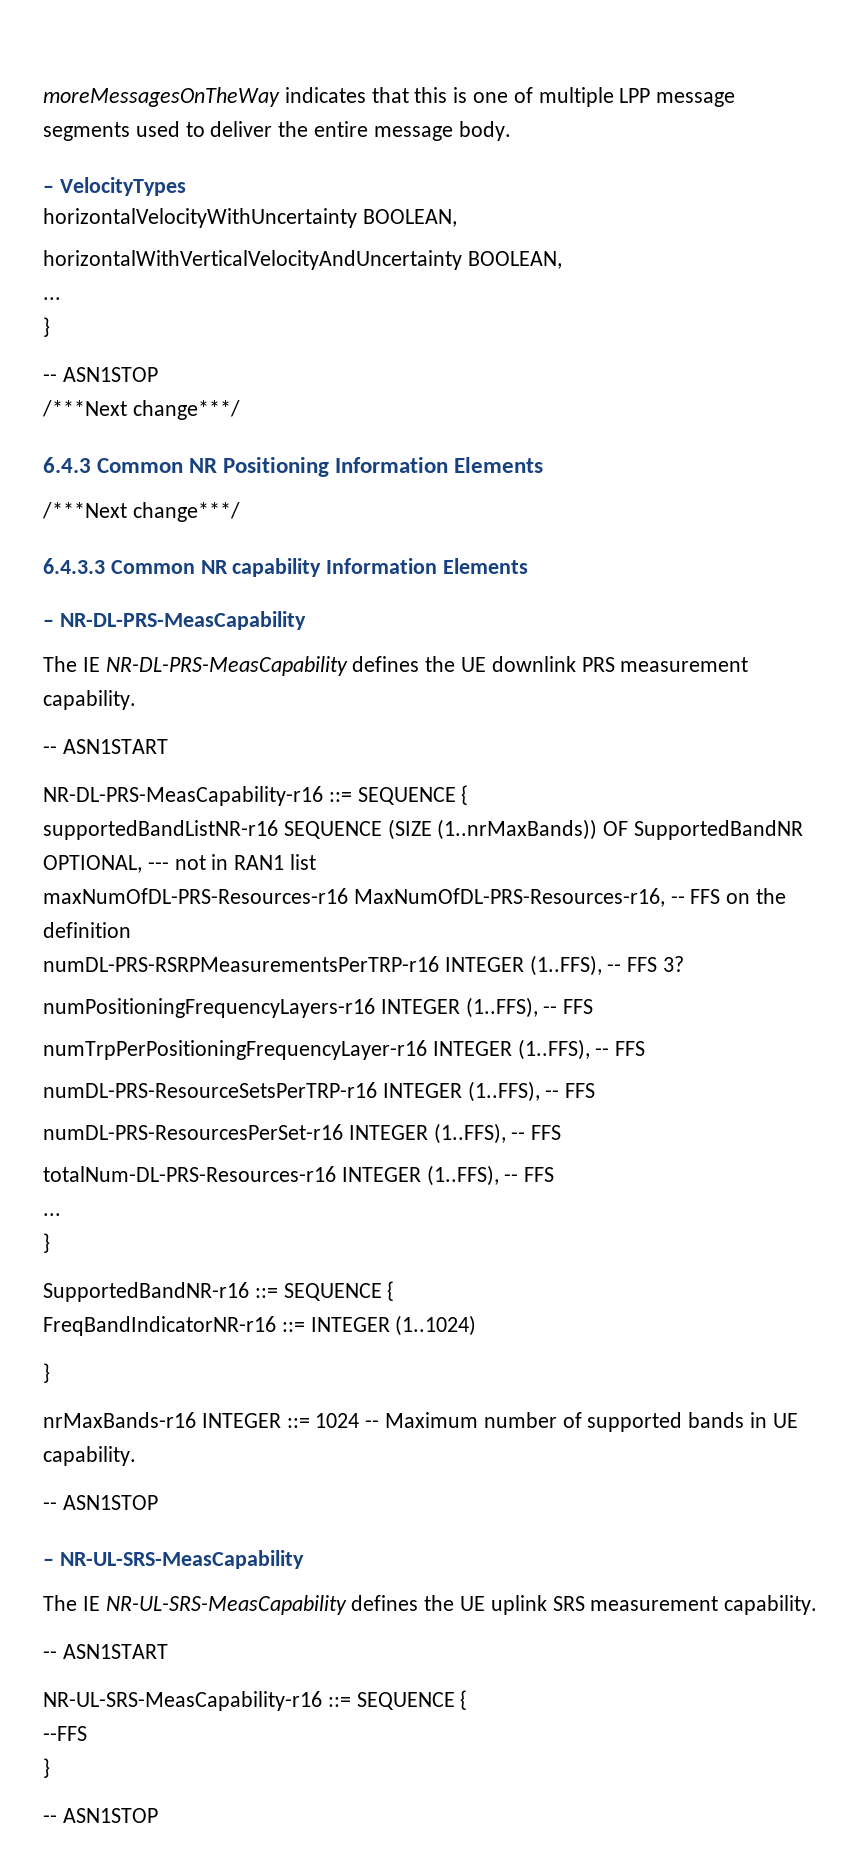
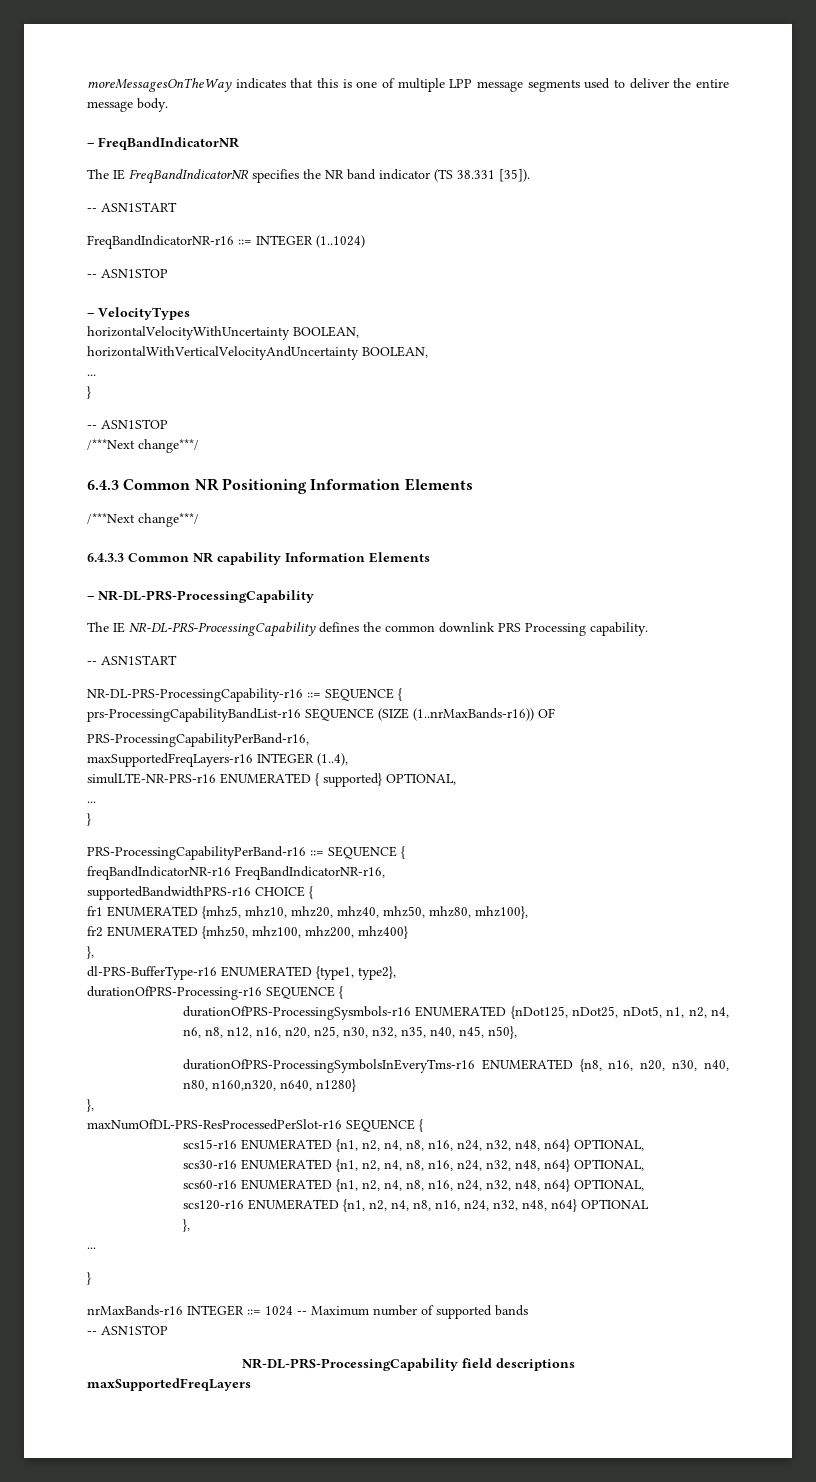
+ – FreqBandIndicatorNR
+ The IE FreqBandIndicatorNR specifies the NR band indicator (TS 38.331 [35]).
+ -- ASN1START
+ FreqBandIndicatorNR-r16 ::= INTEGER (1..1024)
+ -- ASN1STOP
- – NR-DL-PRS-MeasCapability
- The IE NR-DL-PRS-MeasCapability defines the UE downlink PRS measurement capability.
+ – NR-DL-PRS-ProcessingCapability
+ The IE NR-DL-PRS-ProcessingCapability defines the common downlink PRS Processing capability.
  -- ASN1START
- NR-DL-PRS-MeasCapability-r16 ::= SEQUENCE {
- supportedBandListNR-r16 SEQUENCE (SIZE (1..nrMaxBands)) OF SupportedBandNR OPTIONAL, --- not in RAN1 list
- maxNumOfDL-PRS-Resources-r16 MaxNumOfDL-PRS-Resources-r16, -- FFS on the definition
- numDL-PRS-RSRPMeasurementsPerTRP-r16 INTEGER (1..FFS), -- FFS 3?
- numPositioningFrequencyLayers-r16 INTEGER (1..FFS), -- FFS
- numTrpPerPositioningFrequencyLayer-r16 INTEGER (1..FFS), -- FFS
- numDL-PRS-ResourceSetsPerTRP-r16 INTEGER (1..FFS), -- FFS
- numDL-PRS-ResourcesPerSet-r16 INTEGER (1..FFS), -- FFS
- totalNum-DL-PRS-Resources-r16 INTEGER (1..FFS), -- FFS
+ NR-DL-PRS-ProcessingCapability-r16 ::= SEQUENCE {
+ prs-ProcessingCapabilityBandList-r16 SEQUENCE (SIZE (1..nrMaxBands-r16)) OF
+ PRS-ProcessingCapabilityPerBand-r16,
+ maxSupportedFreqLayers-r16 INTEGER (1..4),
+ simulLTE-NR-PRS-r16 ENUMERATED { supported} OPTIONAL,
  ...
  }
- SupportedBandNR-r16 ::= SEQUENCE {
- FreqBandIndicatorNR-r16 ::= INTEGER (1..1024)
+ PRS-ProcessingCapabilityPerBand-r16 ::= SEQUENCE {
+ freqBandIndicatorNR-r16 FreqBandIndicatorNR-r16,
+ supportedBandwidthPRS-r16 CHOICE {
+ fr1 ENUMERATED {mhz5, mhz10, mhz20, mhz40, mhz50, mhz80, mhz100},
+ fr2 ENUMERATED {mhz50, mhz100, mhz200, mhz400}
+ },
+ dl-PRS-BufferType-r16 ENUMERATED {type1, type2},
+ durationOfPRS-Processing-r16 SEQUENCE {
+ durationOfPRS-ProcessingSysmbols-r16 ENUMERATED {nDot125, nDot25, nDot5, n1, n2, n4, n6, n8, n12, n16, n20, n25, n30, n32, n35, n40, n45, n50},
+ durationOfPRS-ProcessingSymbolsInEveryTms-r16 ENUMERATED {n8, n16, n20, n30, n40, n80, n160,n320, n640, n1280}
+ },
+ maxNumOfDL-PRS-ResProcessedPerSlot-r16 SEQUENCE {
+ scs15-r16 ENUMERATED {n1, n2, n4, n8, n16, n24, n32, n48, n64} OPTIONAL,
+ scs30-r16 ENUMERATED {n1, n2, n4, n8, n16, n24, n32, n48, n64} OPTIONAL,
+ scs60-r16 ENUMERATED {n1, n2, n4, n8, n16, n24, n32, n48, n64} OPTIONAL,
+ scs120-r16 ENUMERATED {n1, n2, n4, n8, n16, n24, n32, n48, n64} OPTIONAL
+ },
+ ...
- nrMaxBands-r16 INTEGER ::= 1024 -- Maximum number of supported bands in UE capability.
+ nrMaxBands-r16 INTEGER ::= 1024 -- Maximum number of supported bands
  -- ASN1STOP
- – NR-UL-SRS-MeasCapability
- The IE NR-UL-SRS-MeasCapability defines the UE uplink SRS measurement capability.
- -- ASN1START
- NR-UL-SRS-MeasCapability-r16 ::= SEQUENCE {
- --FFS
- }
- -- ASN1STOP
+ NR-DL-PRS-ProcessingCapability field descriptions
+ maxSupportedFreqLayers

